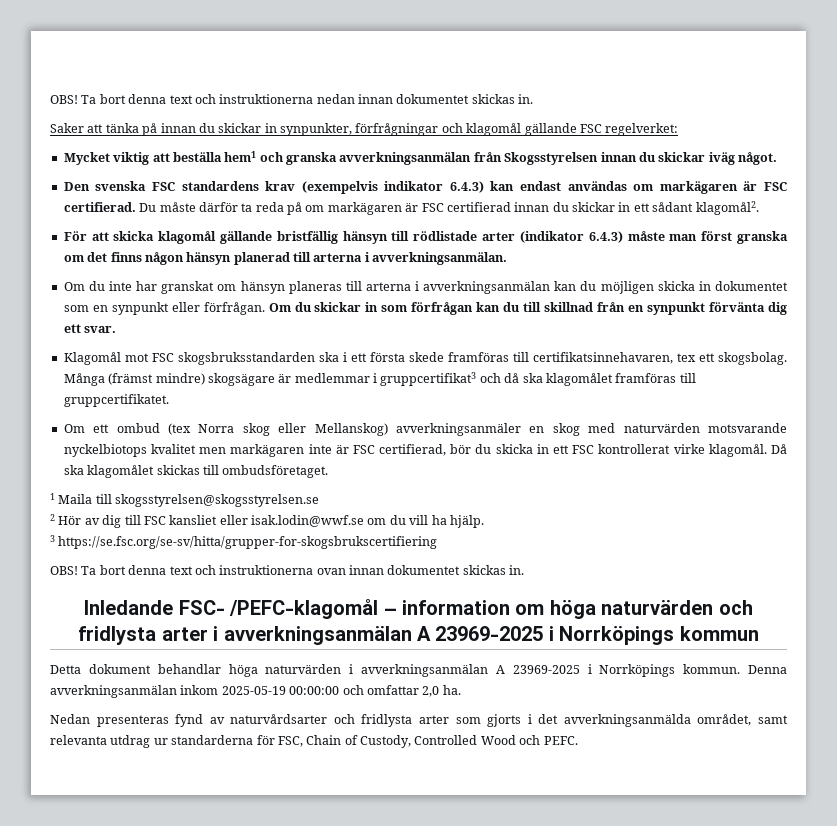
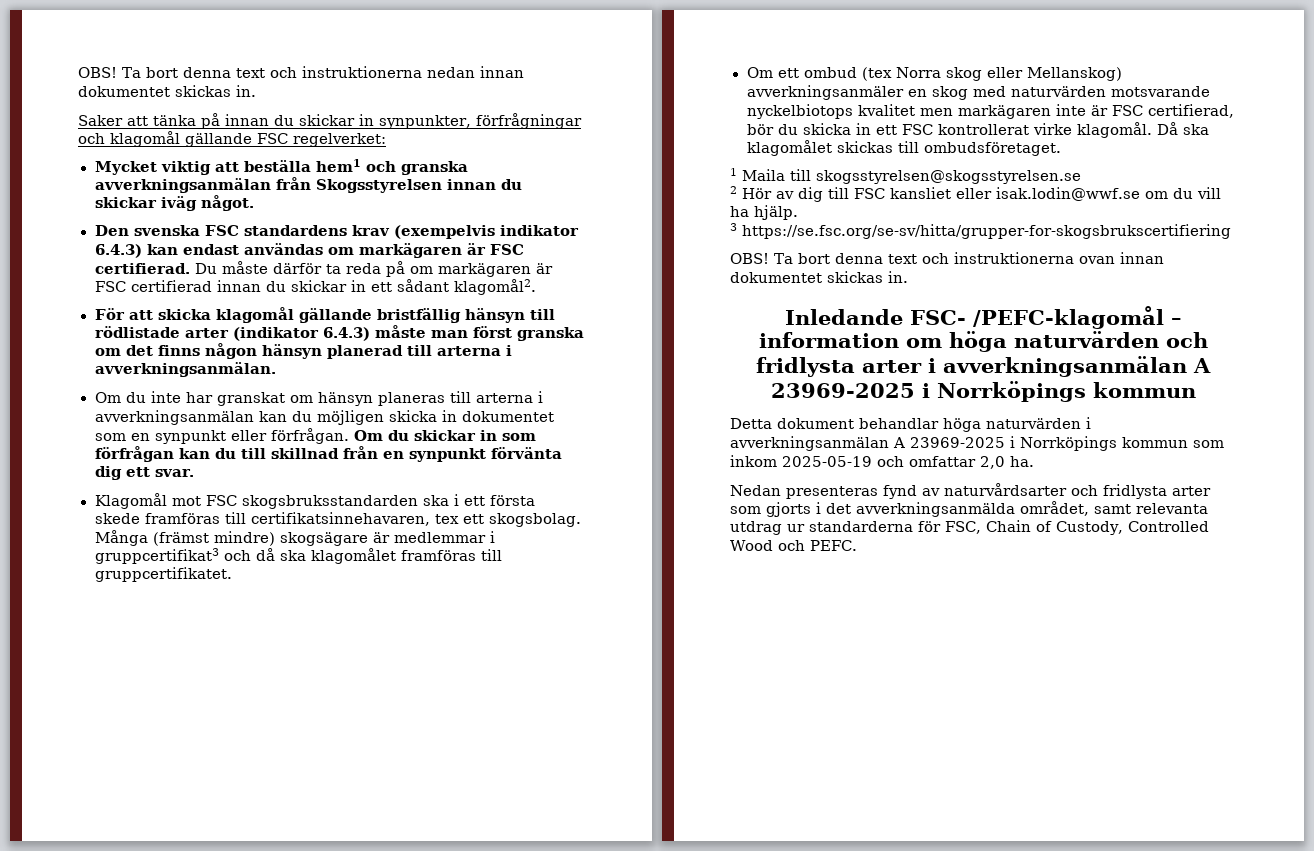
- Detta dokument behandlar höga naturvärden i avverkningsanmälan A 23969-2025 i Norrköpings kommun. Denna avverkningsanmälan inkom 2025-05-19 00:00:00 och omfattar 2,0 ha.
+ Detta dokument behandlar höga naturvärden i avverkningsanmälan A 23969-2025 i Norrköpings kommun som inkom 2025-05-19 och omfattar 2,0 ha.

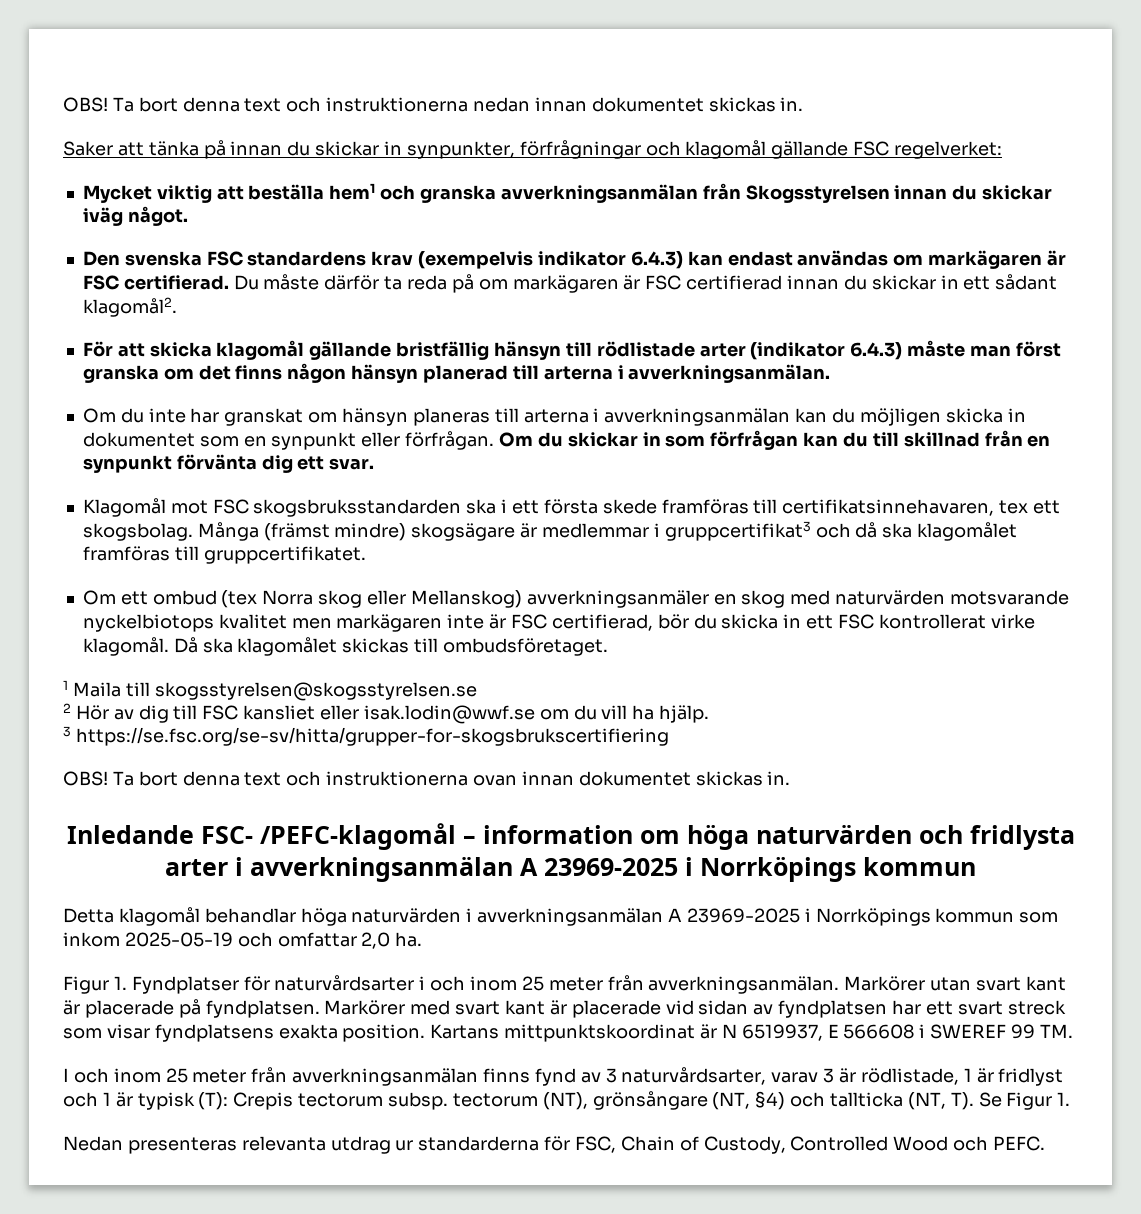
- Detta dokument behandlar höga naturvärden i avverkningsanmälan A 23969-2025 i Norrköpings kommun som inkom 2025-05-19 och omfattar 2,0 ha.
+ Detta klagomål behandlar höga naturvärden i avverkningsanmälan A 23969-2025 i Norrköpings kommun som inkom 2025-05-19 och omfattar 2,0 ha.
- Nedan presenteras fynd av naturvårdsarter och fridlysta arter som gjorts i det avverkningsanmälda området, samt relevanta utdrag ur standarderna för FSC, Chain of Custody, Controlled Wood och PEFC.
+ Figur 1. Fyndplatser för naturvårdsarter i och inom 25 meter från avverkningsanmälan. Markörer utan svart kant är placerade på fyndplatsen. Markörer med svart kant är placerade vid sidan av fyndplatsen har ett svart streck som visar fyndplatsens exakta position. Kartans mittpunktskoordinat är N 6519937, E 566608 i SWEREF 99 TM.
+ I och inom 25 meter från avverkningsanmälan finns fynd av 3 naturvårdsarter, varav 3 är rödlistade, 1 är fridlyst och 1 är typisk (T): Crepis tectorum subsp. tectorum (NT), grönsångare (NT, §4) och tallticka (NT, T). Se Figur 1.
+ Nedan presenteras relevanta utdrag ur standarderna för FSC, Chain of Custody, Controlled Wood och PEFC.

